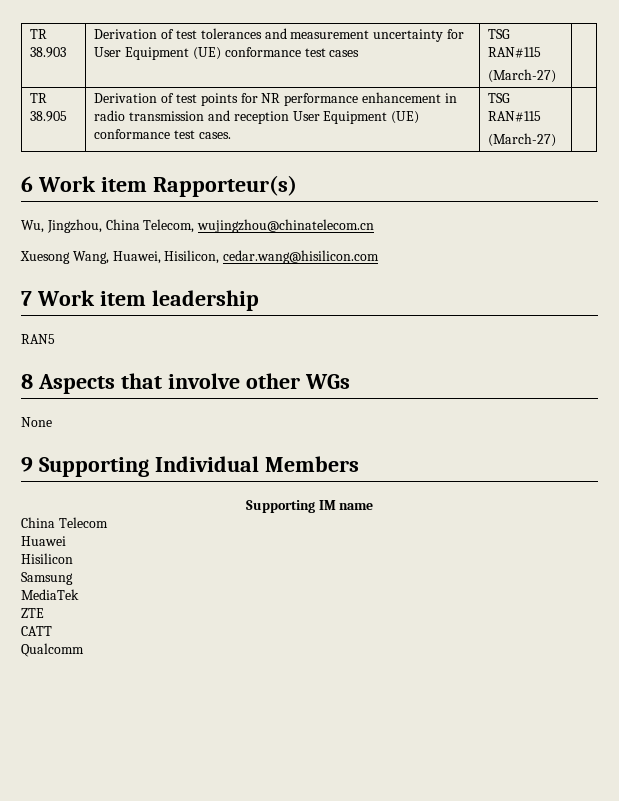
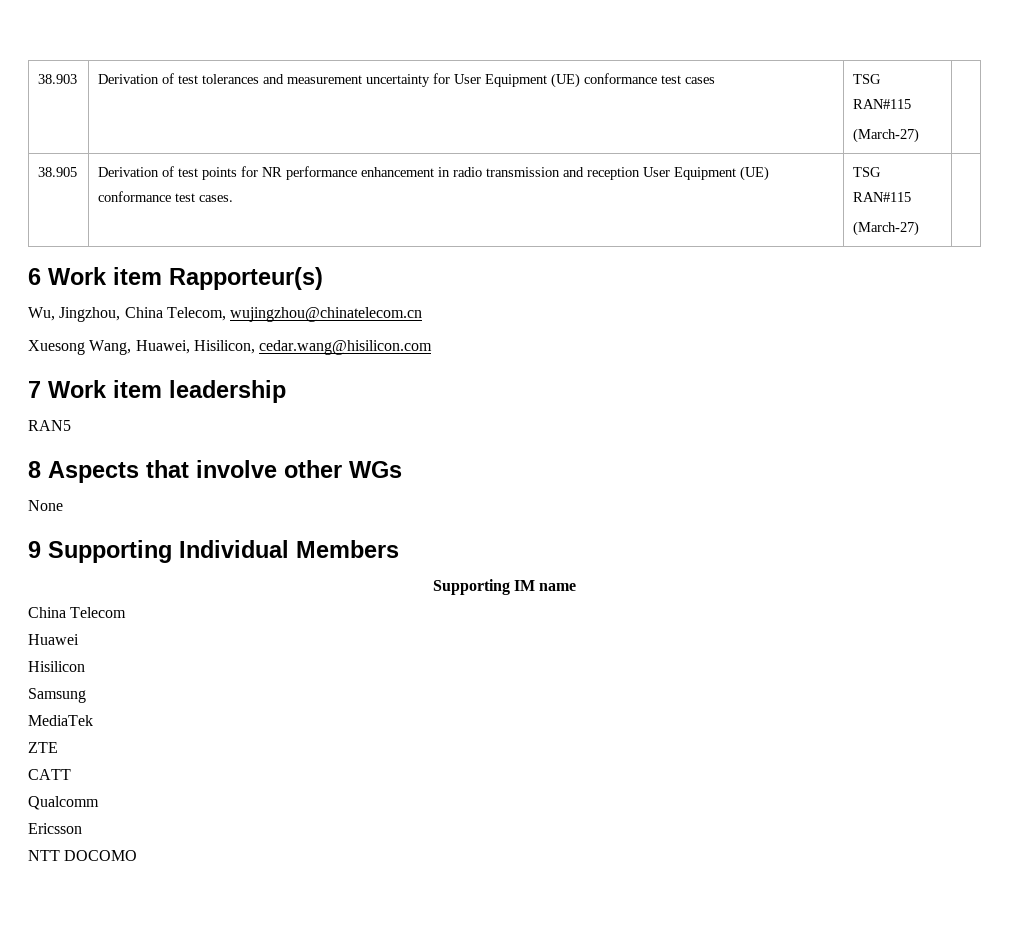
- TR 38.903 | Derivation of test tolerances and measurement uncertainty for User Equipment (UE) conformance test cases | TSG RAN#115
+ 38.903 | Derivation of test tolerances and measurement uncertainty for User Equipment (UE) conformance test cases | TSG RAN#115
- TR 38.905 | Derivation of test points for NR performance enhancement in radio transmission and reception User Equipment (UE) conformance test cases. | TSG RAN#115
+ 38.905 | Derivation of test points for NR performance enhancement in radio transmission and reception User Equipment (UE) conformance test cases. | TSG RAN#115
+ Ericsson
+ NTT DOCOMO

